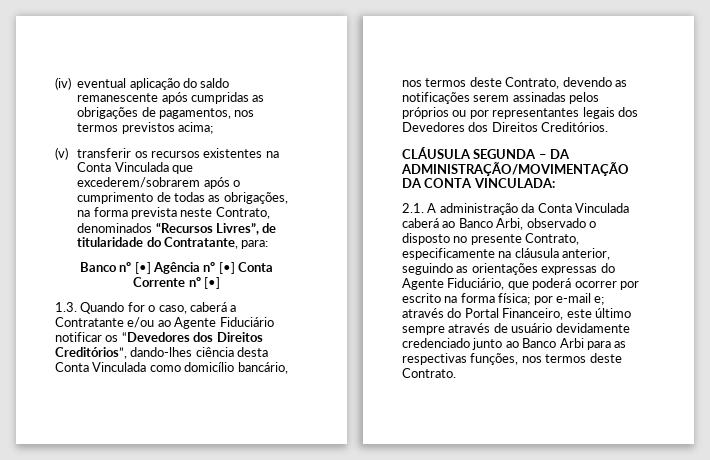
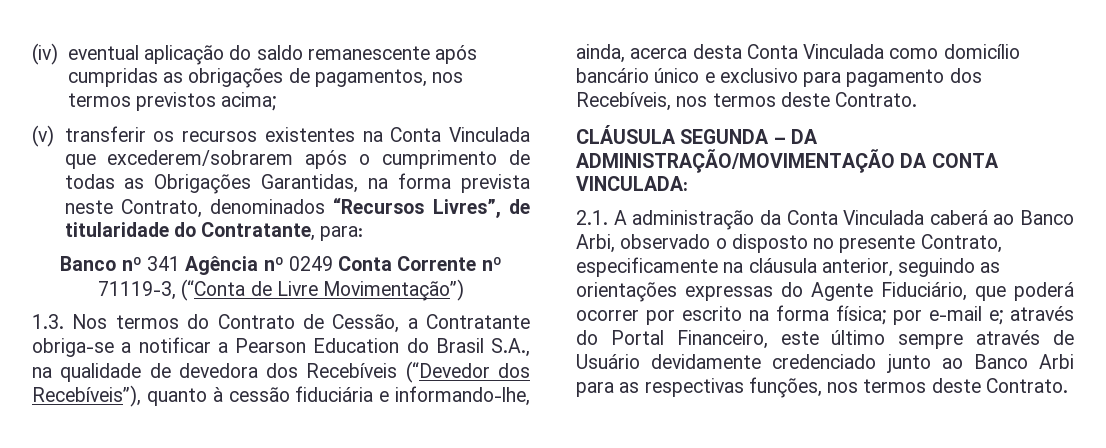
- (v) transferir os recursos existentes na Conta Vinculada que excederem/sobrarem após o cumprimento de todas as obrigações, na forma prevista neste Contrato, denominados “Recursos Livres”, de titularidade do Contratante, para:
+ (v) transferir os recursos existentes na Conta Vinculada que excederem/sobrarem após o cumprimento de todas as Obrigações Garantidas, na forma prevista neste Contrato, denominados “Recursos Livres”, de titularidade do Contratante, para:
- Banco nº [•] Agência nº [•] Conta Corrente nº [•]
- 1.3. Quando for o caso, caberá a Contratante e/ou ao Agente Fiduciário notificar os “Devedores dos Direitos Creditórios”, dando-lhes ciência desta Conta Vinculada como domicílio bancário, nos termos deste Contrato, devendo as notificações serem assinadas pelos próprios ou por representantes legais dos Devedores dos Direitos Creditórios.
+ Banco nº 341 Agência nº 0249 Conta Corrente nº 71119-3, (“Conta de Livre Movimentação”)
+ 1.3. Nos termos do Contrato de Cessão, a Contratante obriga-se a notificar a Pearson Education do Brasil S.A., na qualidade de devedora dos Recebíveis (“Devedor dos Recebíveis”), quanto à cessão fiduciária e informando-lhe, ainda, acerca desta Conta Vinculada como domicílio bancário único e exclusivo para pagamento dos Recebíveis, nos termos deste Contrato.
- através do Portal Financeiro, este último sempre através de usuário devidamente credenciado junto ao Banco Arbi para as respectivas funções, nos termos deste Contrato.
+ através do Portal Financeiro, este último sempre através de Usuário devidamente credenciado junto ao Banco Arbi para as respectivas funções, nos termos deste Contrato.

